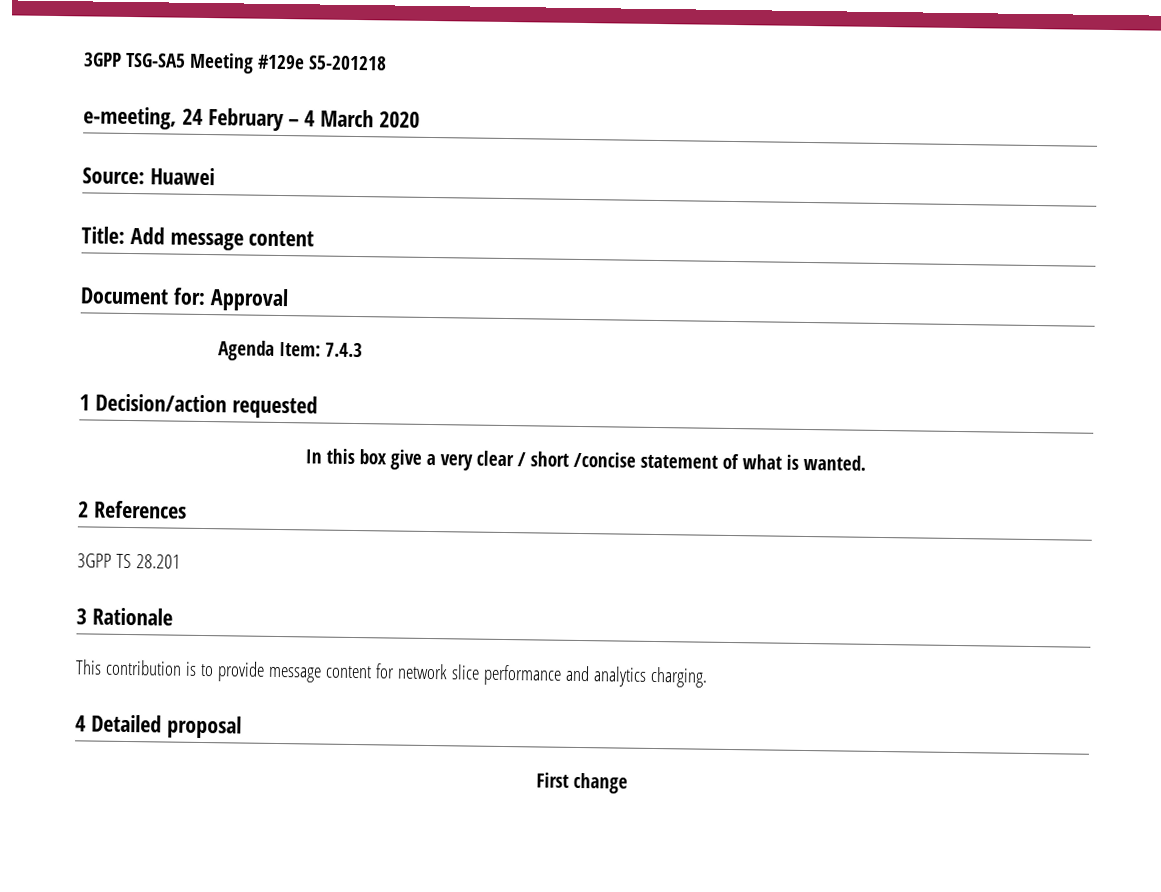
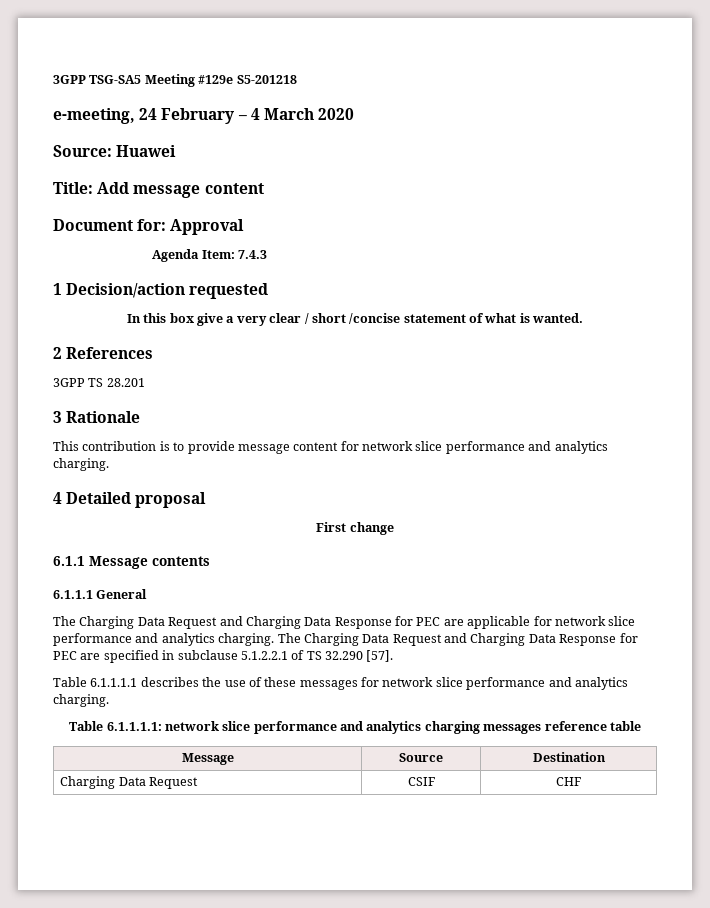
+ 6.1.1 Message contents
+ 6.1.1.1 General
+ The Charging Data Request and Charging Data Response for PEC are applicable for network slice performance and analytics charging. The Charging Data Request and Charging Data Response for PEC are specified in subclause 5.1.2.2.1 of TS 32.290 [57].
+ Table 6.1.1.1.1 describes the use of these messages for network slice performance and analytics charging.
+ Table 6.1.1.1.1: network slice performance and analytics charging messages reference table
+ Message | Source | Destination
+ Charging Data Request | CSIF | CHF

